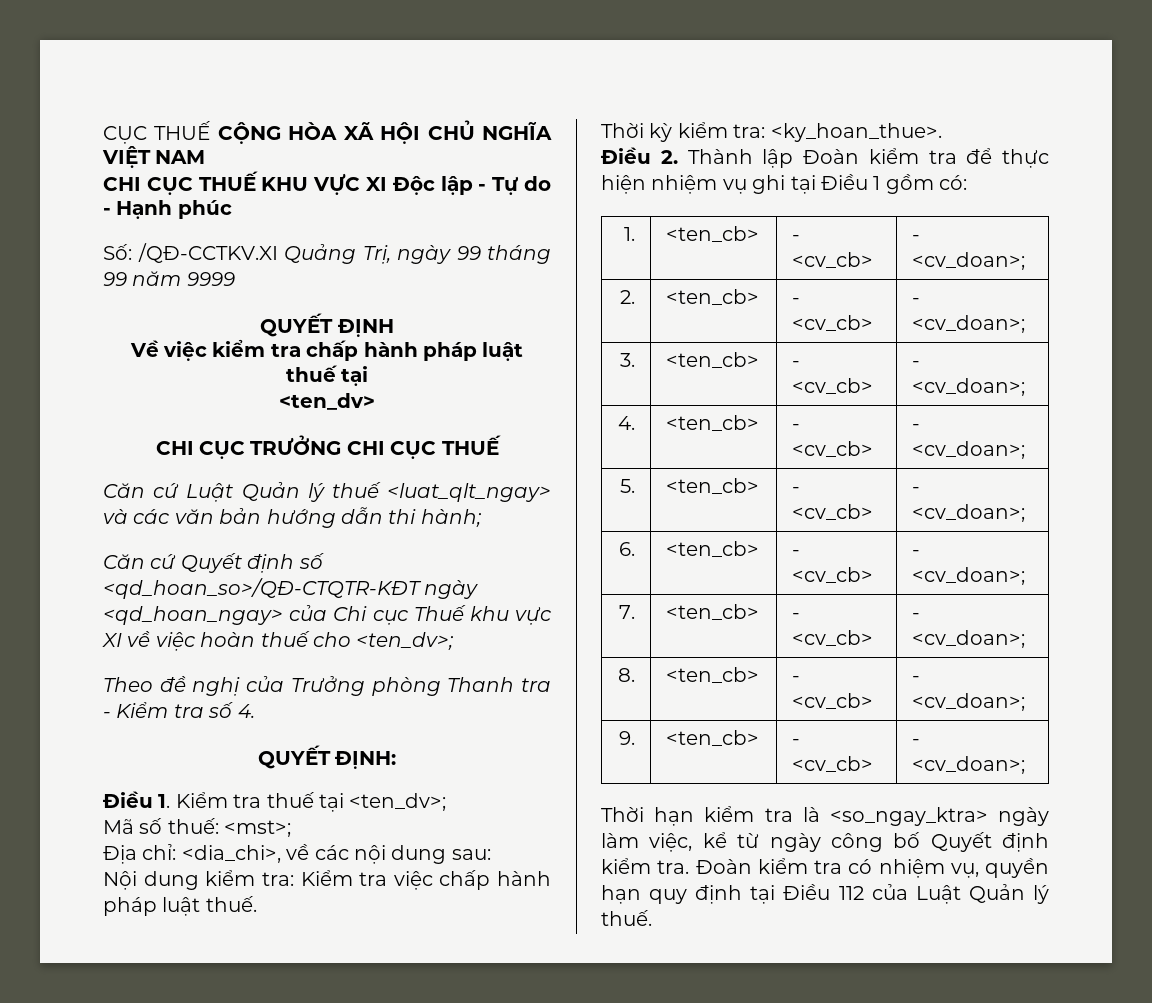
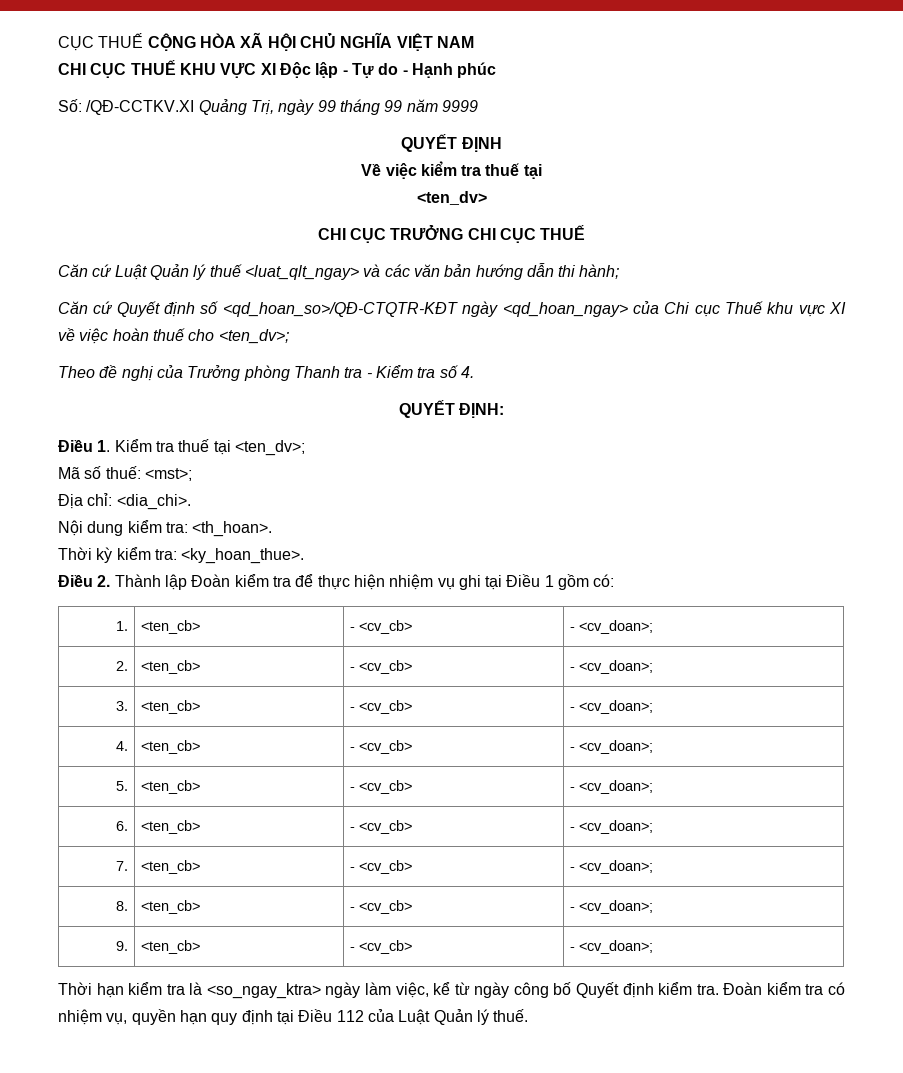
- Về việc kiểm tra chấp hành pháp luật thuế tại
+ Về việc kiểm tra thuế tại
- Địa chỉ: <dia_chi>, về các nội dung sau:
- Nội dung kiểm tra: Kiểm tra việc chấp hành pháp luật thuế.
+ Địa chỉ: <dia_chi>.
+ Nội dung kiểm tra: <th_hoan>.

